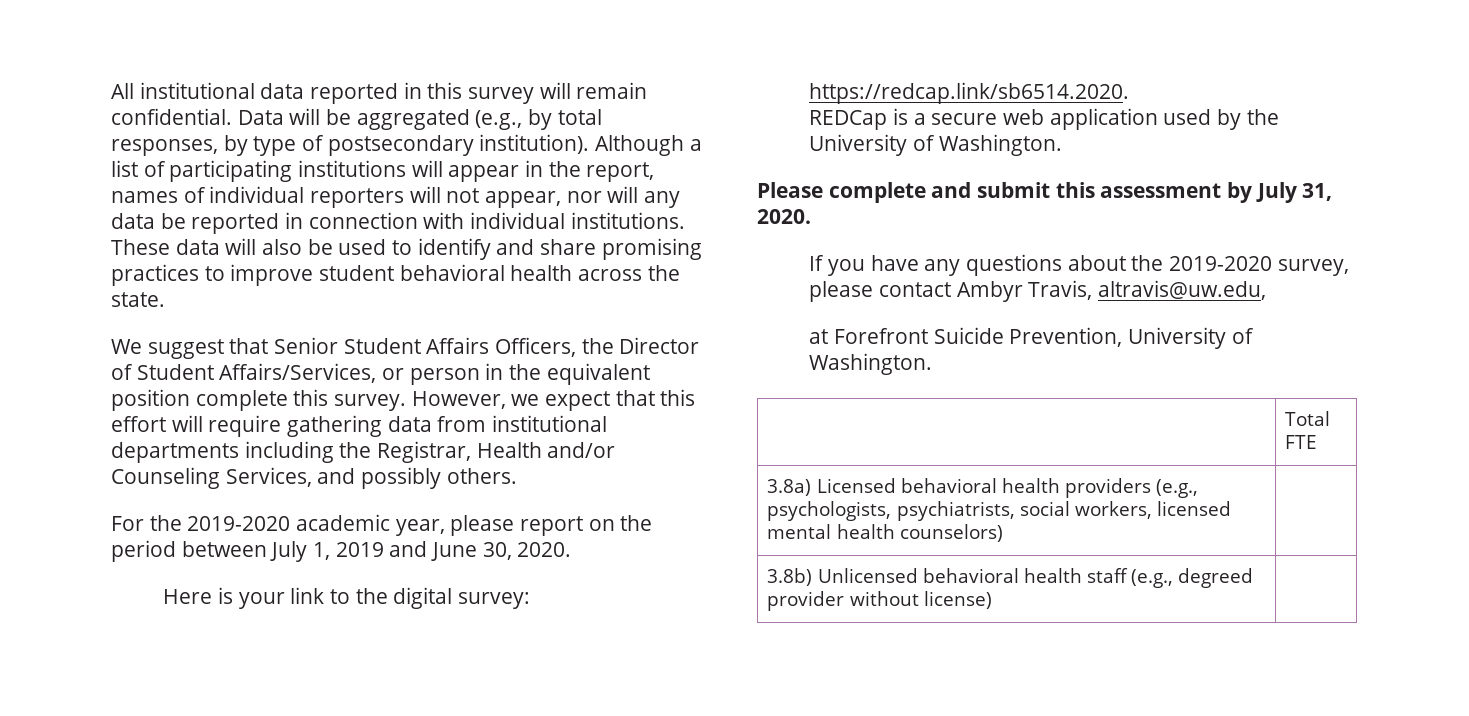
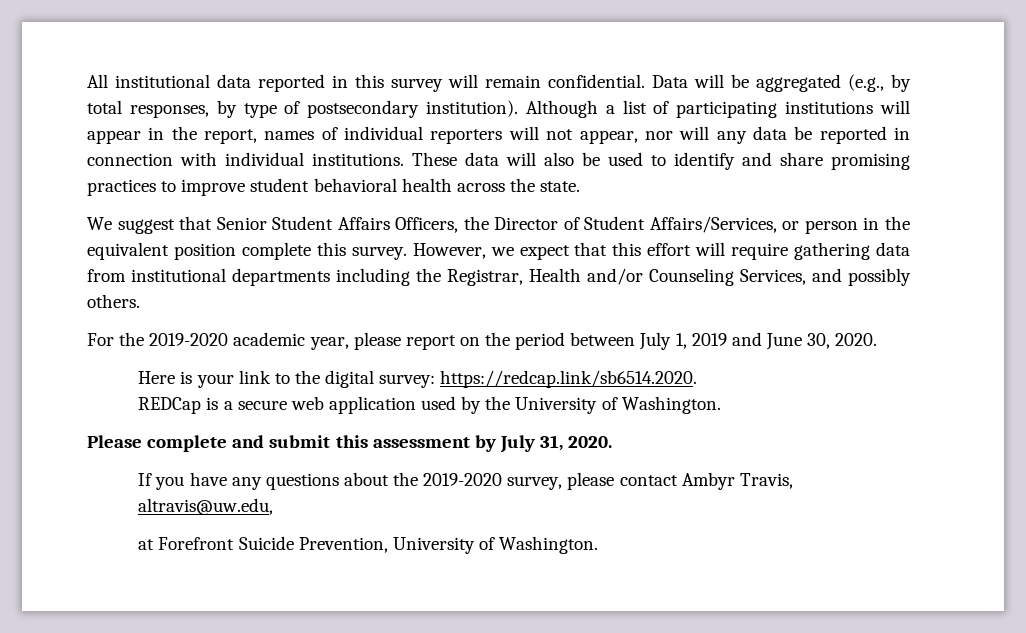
- | Total FTE
- 3.8a) Licensed behavioral health providers (e.g., psychologists, psychiatrists, social workers, licensed mental health counselors) |
- 3.8b) Unlicensed behavioral health staff (e.g., degreed provider without license) |

